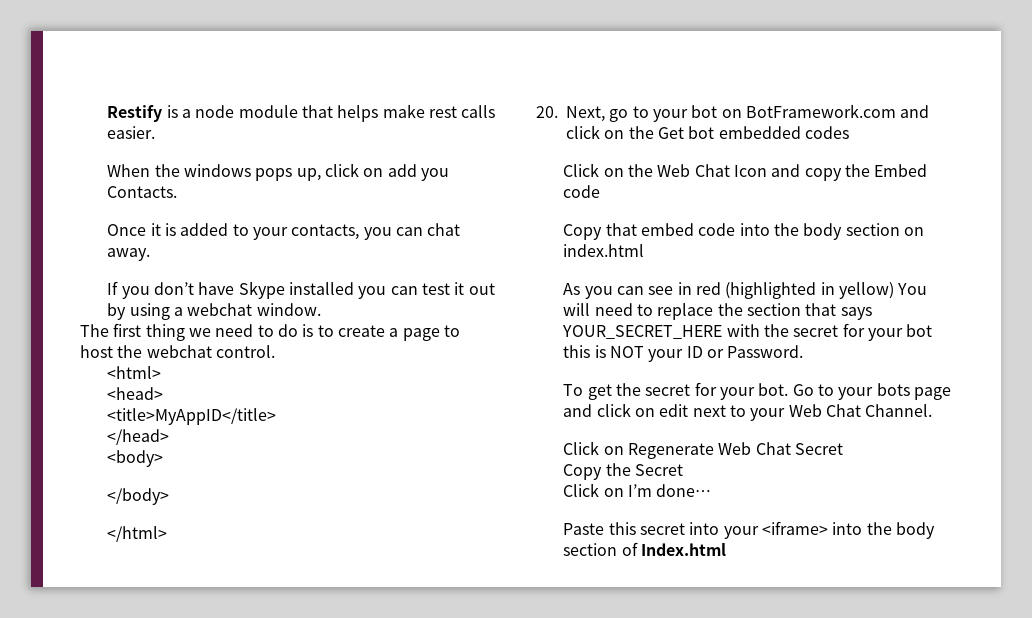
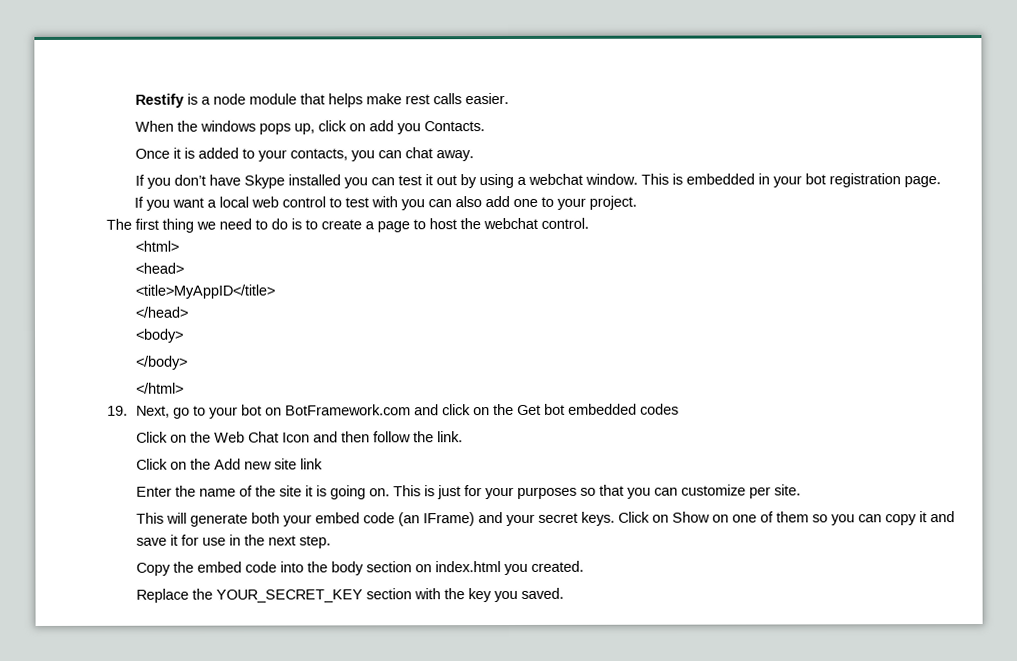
+ This is embedded in your bot registration page.
+ If you want a local web control to test with you can also add one to your project.
- 20. Next, go to your bot on BotFramework.com and click on the Get bot embedded codes
+ 19. Next, go to your bot on BotFramework.com and click on the Get bot embedded codes
- Click on the Web Chat Icon and copy the Embed code
- Copy that embed code into the body section on index.html
- As you can see in red (highlighted in yellow) You will need to replace the section that says YOUR_SECRET_HERE with the secret for your bot this is NOT your ID or Password.
- To get the secret for your bot. Go to your bots page and click on edit next to your Web Chat Channel.
- Click on Regenerate Web Chat Secret
- Copy the Secret
- Click on I’m done…
- Paste this secret into your <iframe> into the body section of Index.html
+ Click on the Web Chat Icon and then follow the link.
+ Click on the Add new site link
+ Enter the name of the site it is going on. This is just for your purposes so that you can customize per site.
+ This will generate both your embed code (an IFrame) and your secret keys. Click on Show on one of them so you can copy it and save it for use in the next step.
+ Copy the embed code into the body section on index.html you created.
+ Replace the YOUR_SECRET_KEY section with the key you saved.

